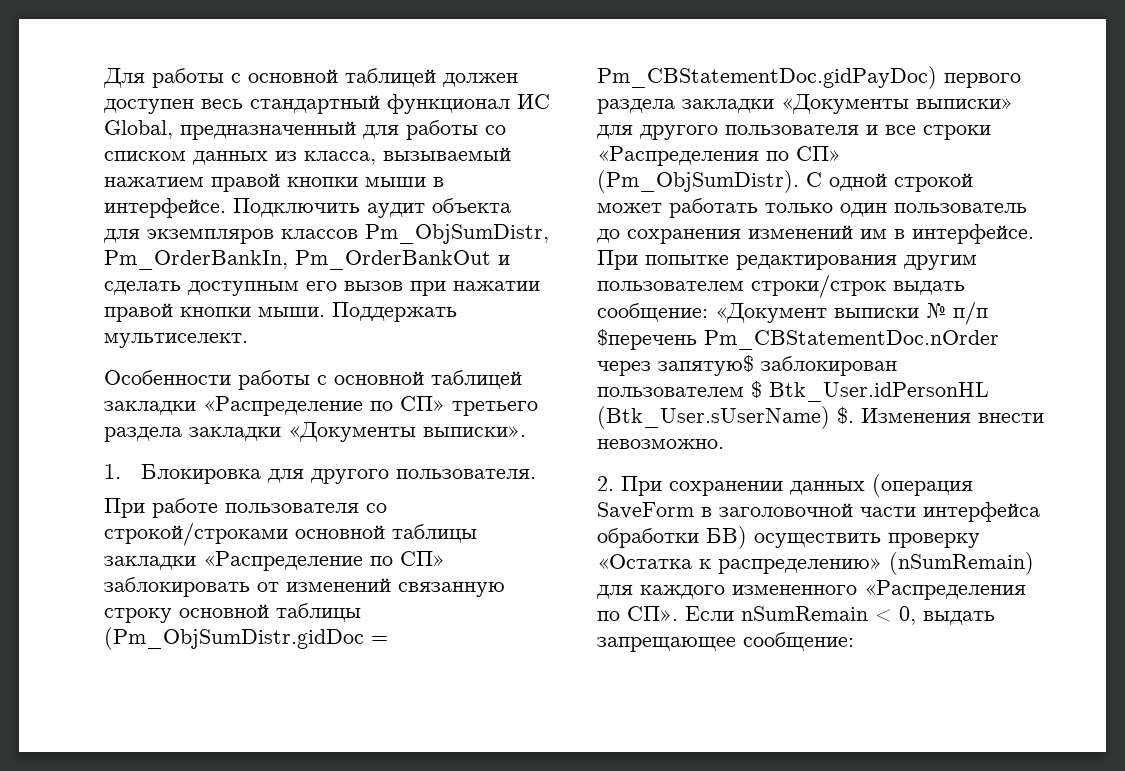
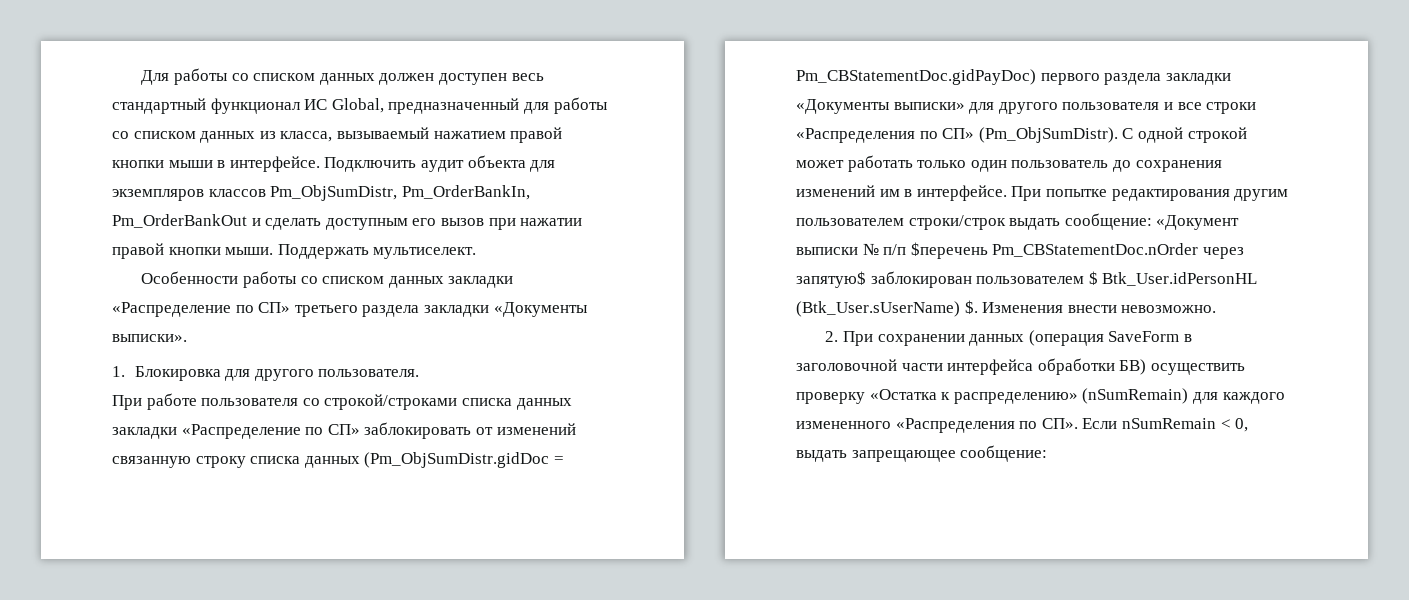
- Для работы с основной таблицей должен доступен весь стандартный функционал ИС Global, предназначенный для работы со списком данных из класса, вызываемый нажатием правой кнопки мыши в интерфейсе.
+ Для работы со списком данных должен доступен весь стандартный функционал ИС Global, предназначенный для работы со списком данных из класса, вызываемый нажатием правой кнопки мыши в интерфейсе.
- Особенности работы с основной таблицей закладки «Распределение по СП» третьего раздела закладки «Документы выписки».
+ Особенности работы со списком данных закладки «Распределение по СП» третьего раздела закладки «Документы выписки».
- При работе пользователя cо строкой/строками основной таблицы закладки «Распределение по СП» заблокировать от изменений связанную строку основной таблицы (Pm_ObjSumDistr.gidDoc = Pm_CBStatementDoc.gidPayDoc) первого раздела закладки «Документы выписки» для другого пользователя и все строки «Распределения по СП» (Pm_ObjSumDistr).
+ При работе пользователя cо строкой/строками списка данных закладки «Распределение по СП» заблокировать от изменений связанную строку списка данных (Pm_ObjSumDistr.gidDoc = Pm_CBStatementDoc.gidPayDoc) первого раздела закладки «Документы выписки» для другого пользователя и все строки «Распределения по СП» (Pm_ObjSumDistr).

